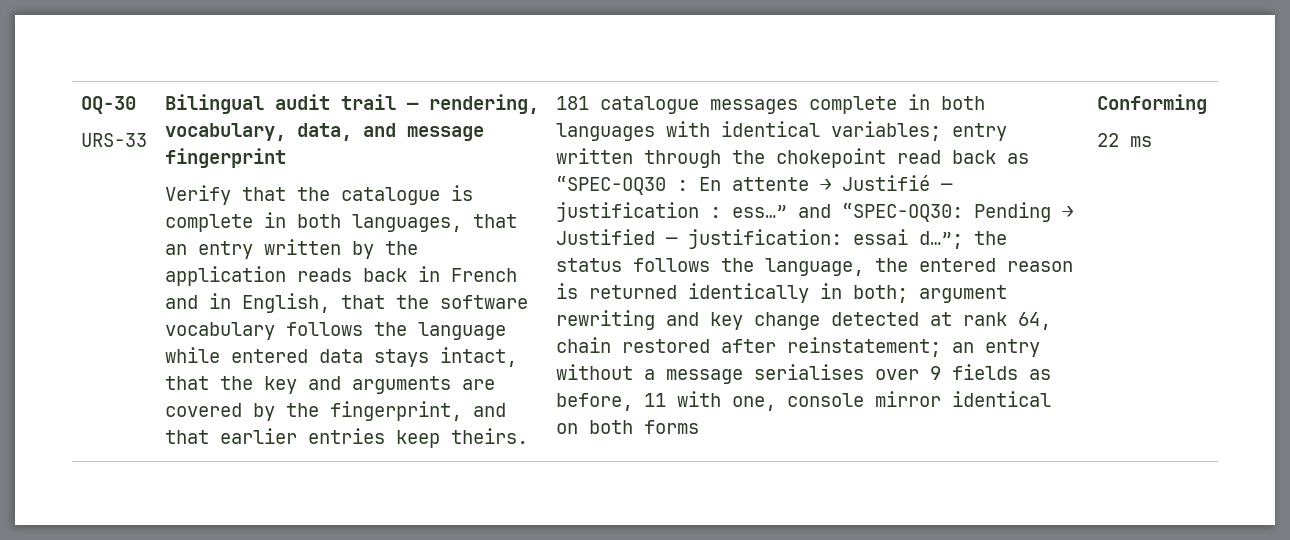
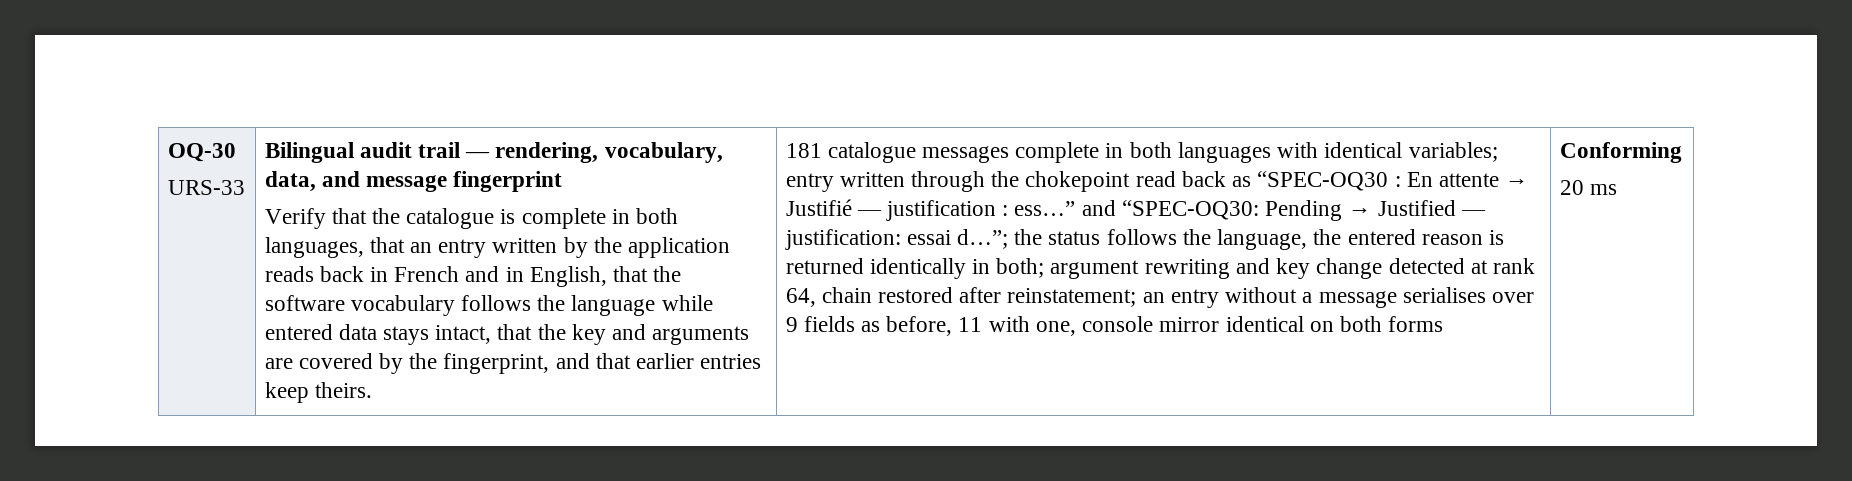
- 22 ms
+ 20 ms

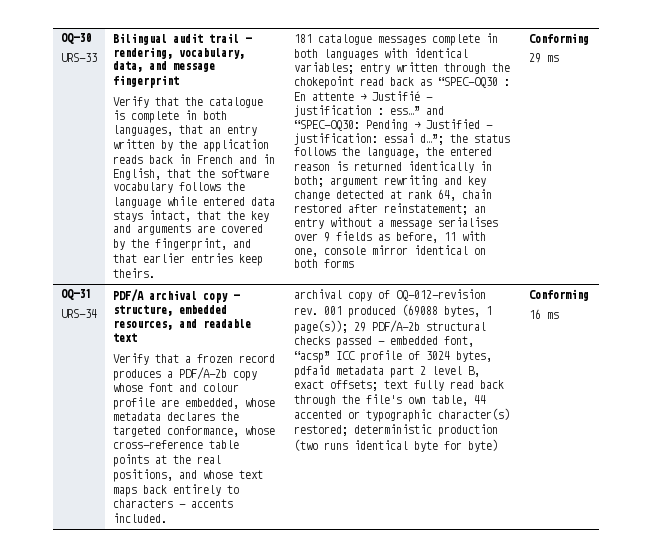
- 20 ms
+ 29 ms
+ OQ-31
+ URS-34 | PDF/A archival copy — structure, embedded resources, and readable text
+ Verify that a frozen record produces a PDF/A-2b copy whose font and colour profile are embedded, whose metadata declares the targeted conformance, whose cross-reference table points at the real positions, and whose text maps back entirely to characters — accents included. | archival copy of OQ-012-revision rev. 001 produced (69088 bytes, 1 page(s)); 29 PDF/A-2b structural checks passed — embedded font, “acsp” ICC profile of 3024 bytes, pdfaid metadata part 2 level B, exact offsets; text fully read back through the file's own table, 44 accented or typographic character(s) restored; deterministic production (two runs identical byte for byte) | Conforming
+ 16 ms

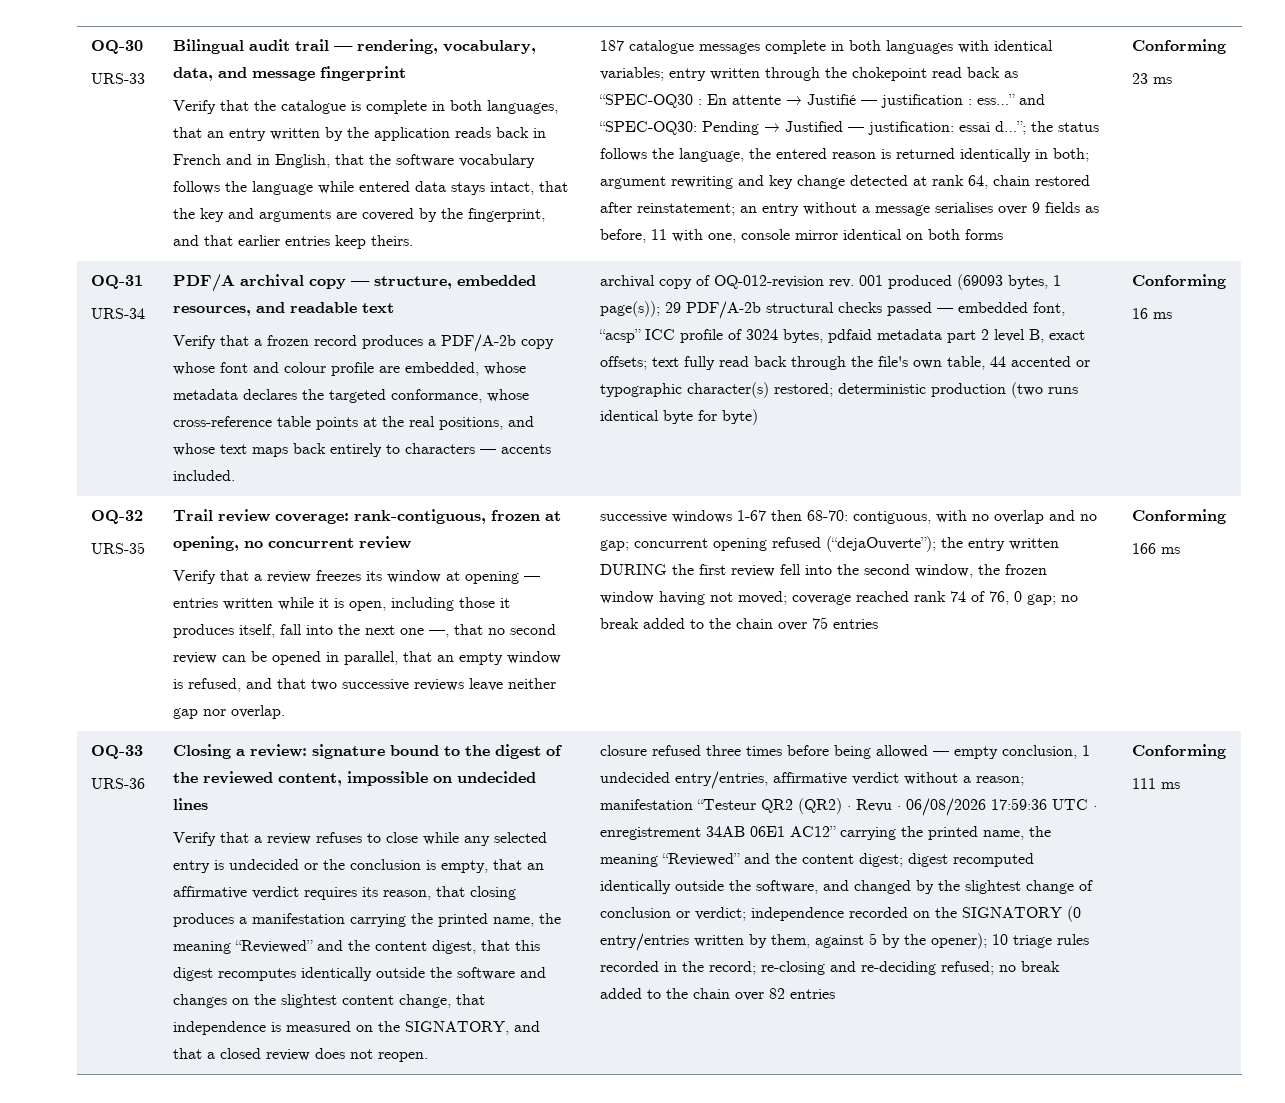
- 181 catalogue messages complete in both languages with identical variables;
+ 187 catalogue messages complete in both languages with identical variables;
- 29 ms
+ 23 ms
- 001 produced (69088 bytes, 1 page(s)); 29 PDF/A-2b structural checks passed — embedded font, “acsp” ICC profile of 3024 bytes, pdfaid metadata part 2 level B, exact offsets; text fully read back through the file's own table, 44 accented or typographic character(s) restored; deterministic production (two runs identical byte for byte)
+ 001 produced (69093 bytes, 1 page(s)); 29 PDF/A-2b structural checks passed — embedded font, “acsp” ICC profile of 3024 bytes, pdfaid metadata part 2 level B, exact offsets; text fully read back through the file's own table, 44 accented or typographic character(s) restored; deterministic production (two runs identical byte for byte)
+ OQ-32
+ URS-35 | Trail review coverage: rank-contiguous, frozen at opening, no concurrent review
+ Verify that a review freezes its window at opening — entries written while it is open, including those it produces itself, fall into the next one —, that no second review can be opened in parallel, that an empty window is refused, and that two successive reviews leave neither gap nor overlap. | successive windows 1-67 then 68-70: contiguous, with no overlap and no gap; concurrent opening refused (“dejaOuverte”); the entry written DURING the first review fell into the second window, the frozen window having not moved; coverage reached rank 74 of 76, 0 gap; no break added to the chain over 75 entries | Conforming
+ 166 ms
+ OQ-33
+ URS-36 | Closing a review: signature bound to the digest of the reviewed content, impossible on undecided lines
+ Verify that a review refuses to close while any selected entry is undecided or the conclusion is empty, that an affirmative verdict requires its reason, that closing produces a manifestation carrying the printed name, the meaning “Reviewed” and the content digest, that this digest recomputes identically outside the software and changes on the slightest content change, that independence is measured on the SIGNATORY, and that a closed review does not reopen. | closure refused three times before being allowed — empty conclusion, 1 undecided entry/entries, affirmative verdict without a reason; manifestation “Testeur QR2 (QR2) · Revu · 06/08/2026 17:59:36 UTC · enregistrement 34AB 06E1 AC12” carrying the printed name, the meaning “Reviewed” and the content digest; digest recomputed identically outside the software, and changed by the slightest change of conclusion or verdict; independence recorded on the SIGNATORY (0 entry/entries written by them, against 5 by the opener); 10 triage rules recorded in the record; re-closing and re-deciding refused; no break added to the chain over 82 entries | Conforming
+ 111 ms

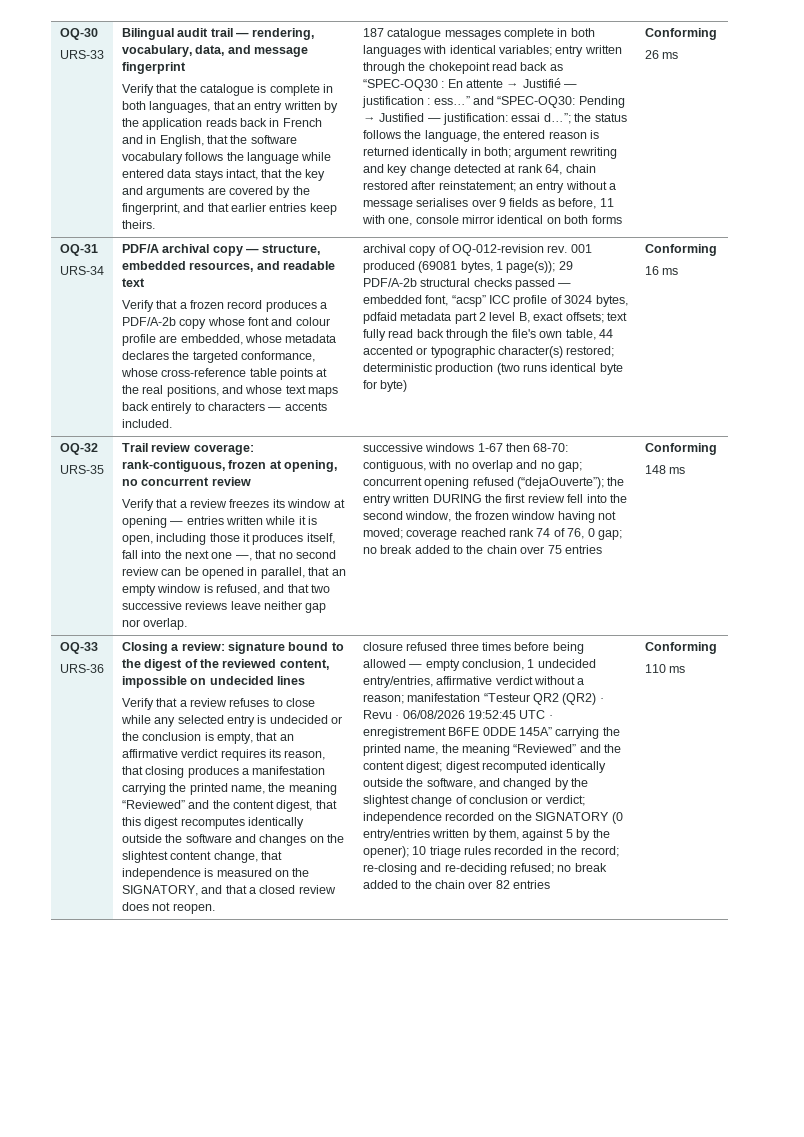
- 23 ms
+ 26 ms
- 001 produced (69093 bytes, 1 page(s)); 29 PDF/A-2b structural checks passed — embedded font, “acsp” ICC profile of 3024 bytes, pdfaid metadata part 2 level B, exact offsets; text fully read back through the file's own table, 44 accented or typographic character(s) restored; deterministic production (two runs identical byte for byte)
+ 001 produced (69081 bytes, 1 page(s)); 29 PDF/A-2b structural checks passed — embedded font, “acsp” ICC profile of 3024 bytes, pdfaid metadata part 2 level B, exact offsets; text fully read back through the file's own table, 44 accented or typographic character(s) restored; deterministic production (two runs identical byte for byte)
- 166 ms
+ 148 ms
- manifestation “Testeur QR2 (QR2) · Revu · 06/08/2026 17:59:36 UTC · enregistrement 34AB 06E1 AC12” carrying the printed name, the meaning “Reviewed” and the content digest;
+ manifestation “Testeur QR2 (QR2) · Revu · 06/08/2026 19:52:45 UTC · enregistrement B6FE 0DDE 145A” carrying the printed name, the meaning “Reviewed” and the content digest;
- 111 ms
+ 110 ms

